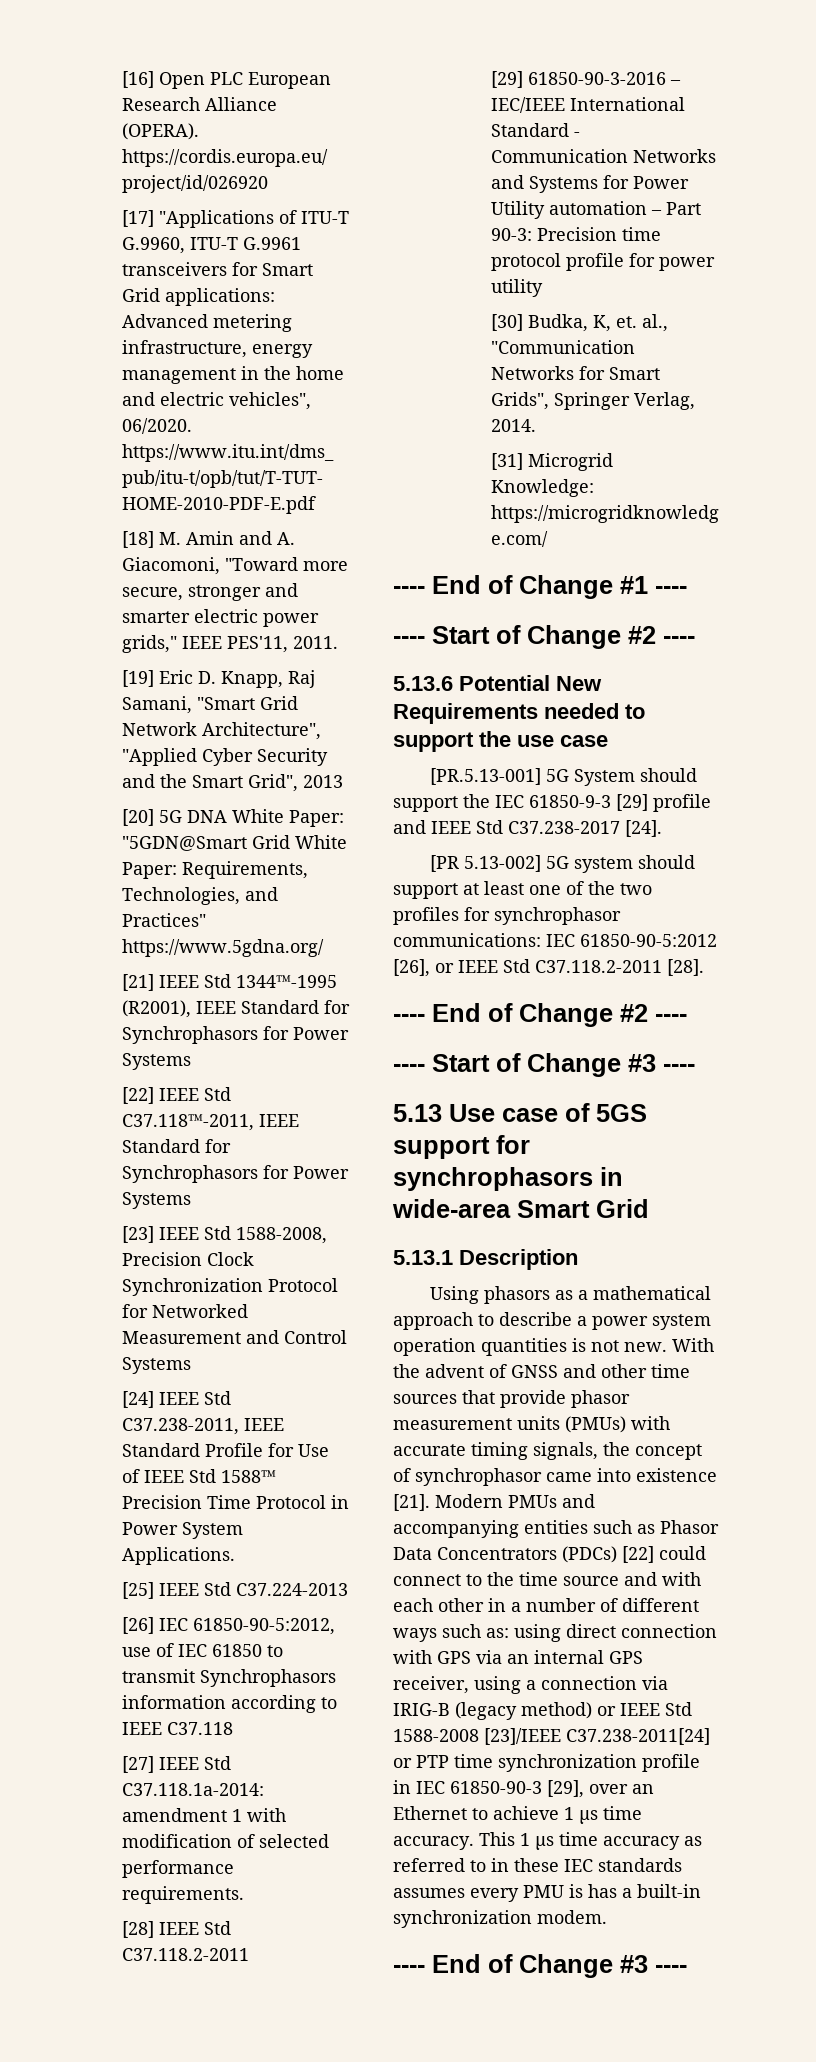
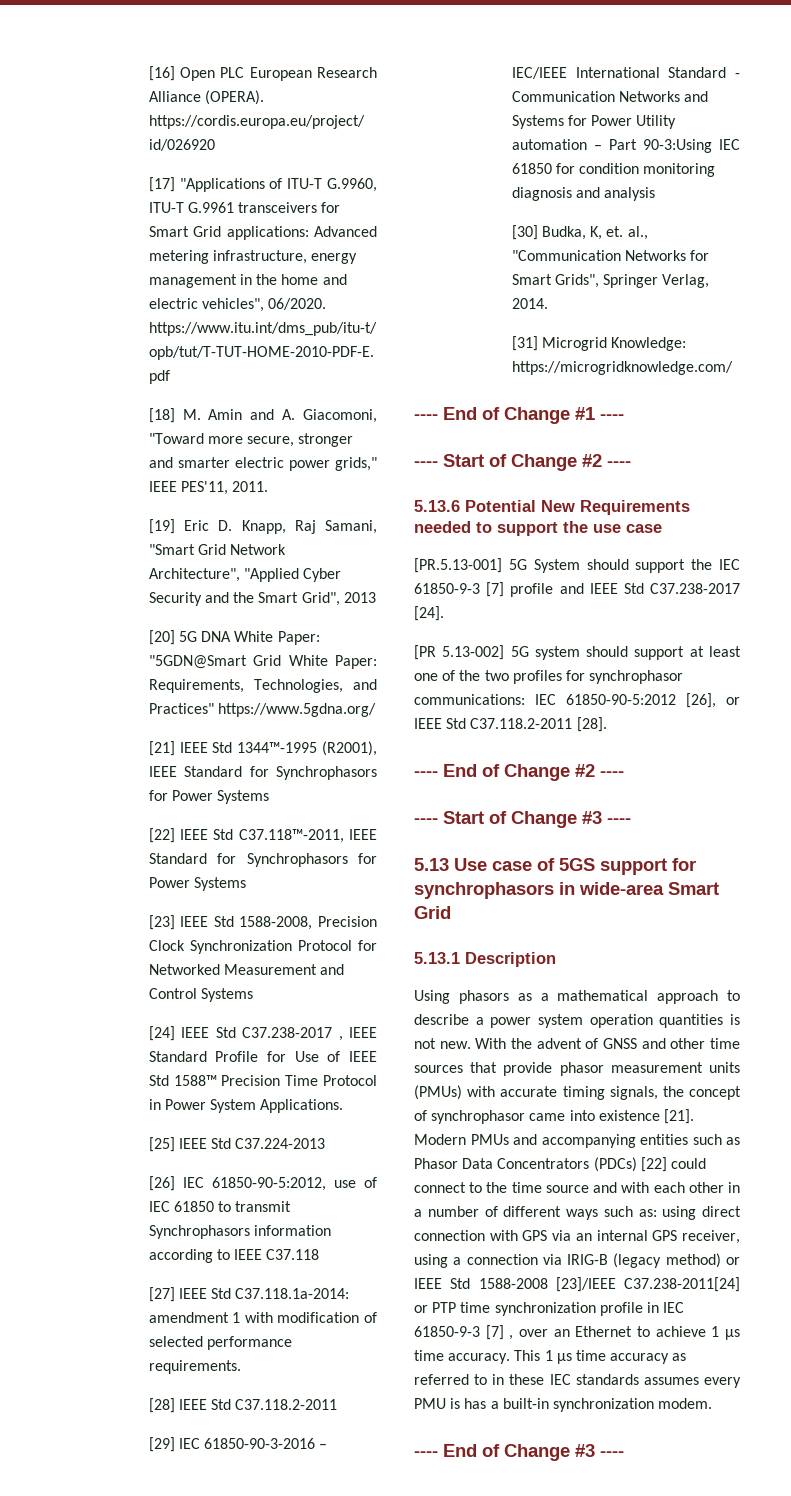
- [24] IEEE Std C37.238-2011, IEEE Standard Profile for Use of IEEE Std 1588™ Precision Time Protocol in Power System Applications.
+ [24] IEEE Std C37.238-2017 , IEEE Standard Profile for Use of IEEE Std 1588™ Precision Time Protocol in Power System Applications.
- [29] 61850-90-3-2016 – IEC/IEEE International Standard - Communication Networks and Systems for Power Utility automation – Part 90-3: Precision time protocol profile for power utility
+ [29] IEC 61850-90-3-2016 – IEC/IEEE International Standard - Communication Networks and Systems for Power Utility automation – Part 90-3:Using IEC 61850 for condition monitoring diagnosis and analysis
- [PR.5.13-001] 5G System should support the IEC 61850-9-3 [29] profile and IEEE Std C37.238-2017 [24].
+ [PR.5.13-001] 5G System should support the IEC 61850-9-3 [7] profile and IEEE Std C37.238-2017 [24].
- using direct connection with GPS via an internal GPS receiver, using a connection via IRIG-B (legacy method) or IEEE Std 1588-2008 [23]/IEEE C37.238-2011[24] or PTP time synchronization profile in IEC 61850-90-3 [29], over an Ethernet to achieve 1 μs time accuracy.
+ using direct connection with GPS via an internal GPS receiver, using a connection via IRIG-B (legacy method) or IEEE Std 1588-2008 [23]/IEEE C37.238-2011[24] or PTP time synchronization profile in IEC 61850-9-3 [7] , over an Ethernet to achieve 1 μs time accuracy.

